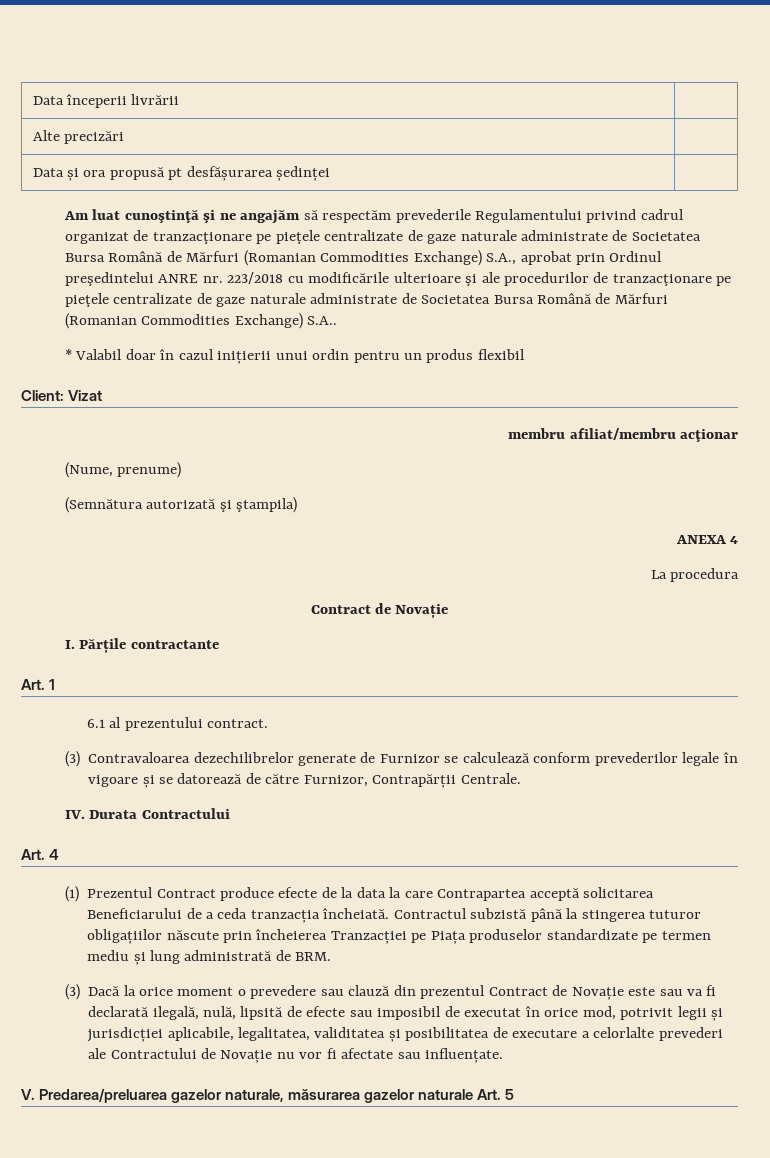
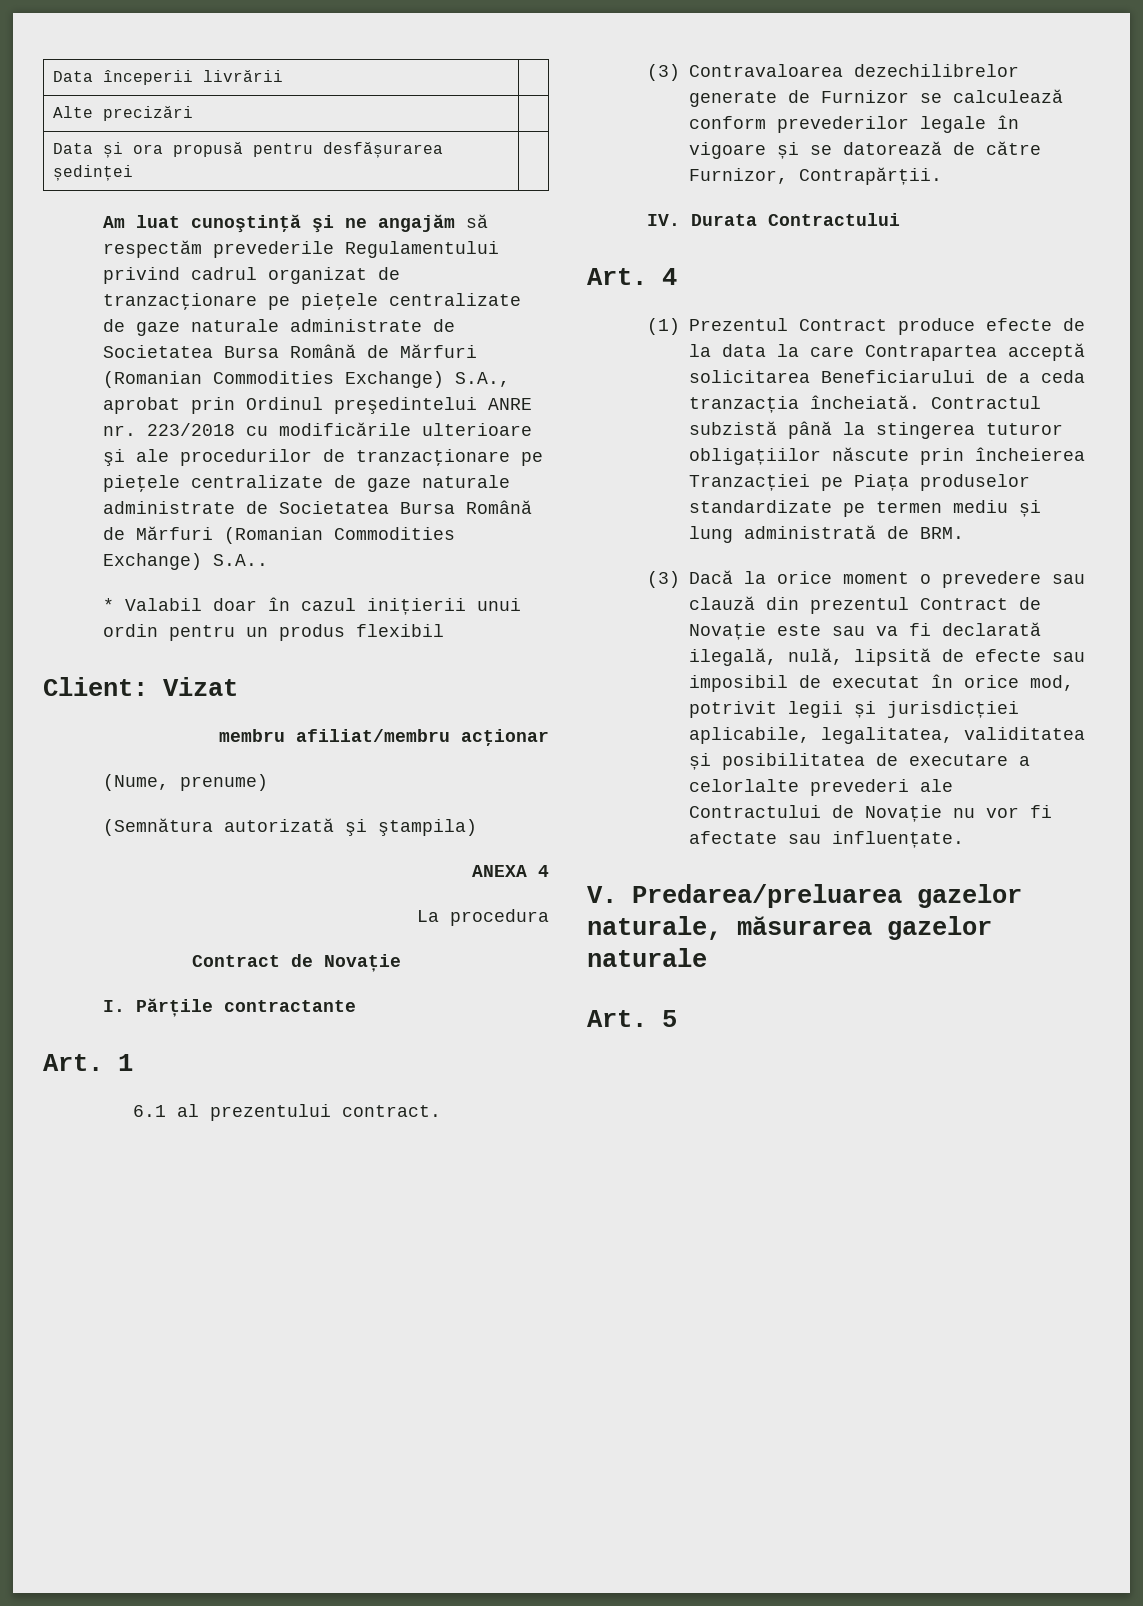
- Data și ora propusă pt desfășurarea ședinței |
+ Data și ora propusă pentru desfășurarea ședinței |
- (3) Contravaloarea dezechilibrelor generate de Furnizor se calculează conform prevederilor legale în vigoare și se datorează de către Furnizor, Contrapărții Centrale.
+ (3) Contravaloarea dezechilibrelor generate de Furnizor se calculează conform prevederilor legale în vigoare și se datorează de către Furnizor, Contrapărții.
- V. Predarea/preluarea gazelor naturale, măsurarea gazelor naturale Art. 5
+ V. Predarea/preluarea gazelor naturale, măsurarea gazelor naturale
+ Art. 5

